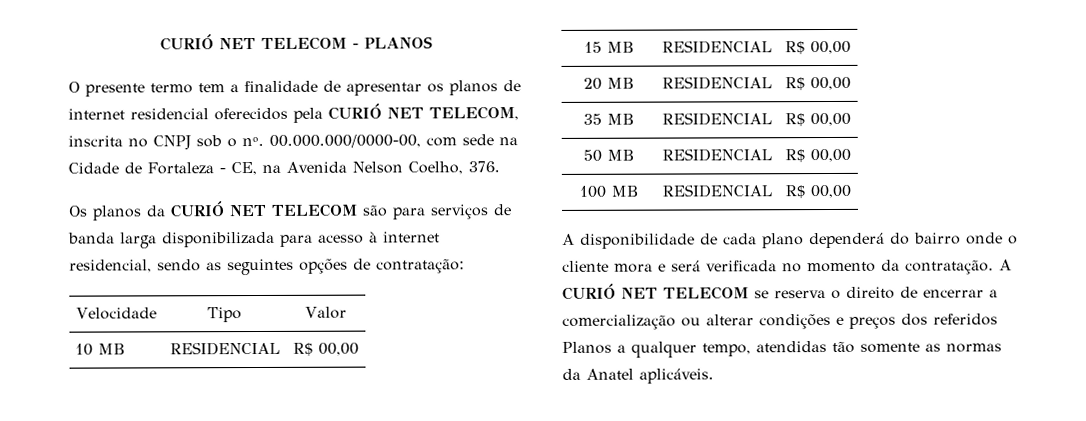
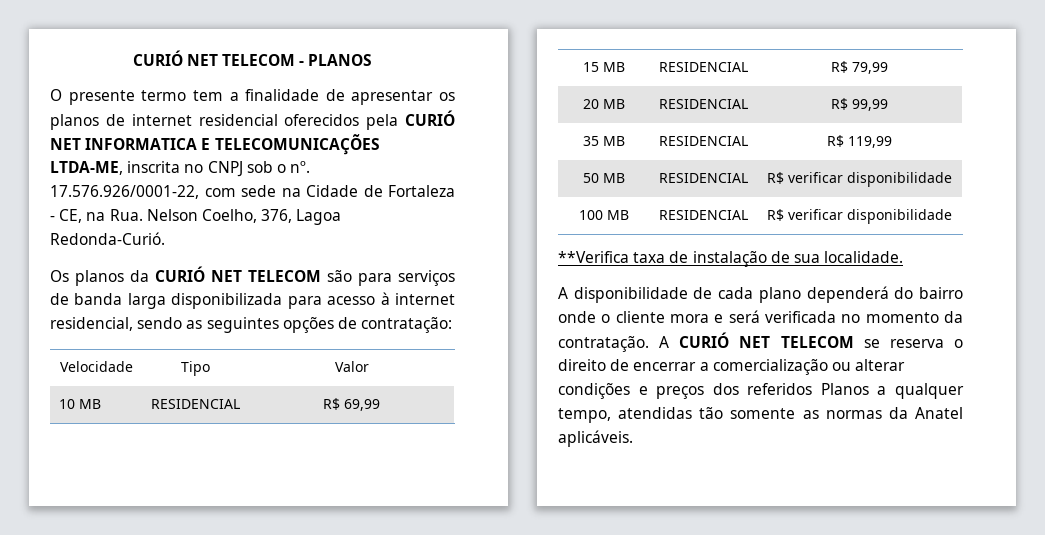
- O presente termo tem a finalidade de apresentar os planos de internet residencial oferecidos pela CURIÓ NET TELECOM, inscrita no CNPJ sob o nº.
+ O presente termo tem a finalidade de apresentar os planos de internet residencial oferecidos pela CURIÓ NET INFORMATICA E TELECOMUNICAÇÕES LTDA-ME, inscrita no CNPJ sob o nº.
- 00.000.000/0000-00, com sede na Cidade de Fortaleza - CE, na Avenida Nelson Coelho, 376.
+ 17.576.926/0001-22, com sede na Cidade de Fortaleza - CE, na Rua. Nelson Coelho, 376, Lagoa Redonda-Curió.
- 10 MB | RESIDENCIAL | R$ 00,00
+ 10 MB | RESIDENCIAL | R$ 69,99
- 15 MB | RESIDENCIAL | R$ 00,00
+ 15 MB | RESIDENCIAL | R$ 79,99
- 20 MB | RESIDENCIAL | R$ 00,00
+ 20 MB | RESIDENCIAL | R$ 99,99
- 35 MB | RESIDENCIAL | R$ 00,00
+ 35 MB | RESIDENCIAL | R$ 119,99
- 50 MB | RESIDENCIAL | R$ 00,00
+ 50 MB | RESIDENCIAL | R$ verificar disponibilidade
- 100 MB | RESIDENCIAL | R$ 00,00
+ 100 MB | RESIDENCIAL | R$ verificar disponibilidade
+ **Verifica taxa de instalação de sua localidade.

